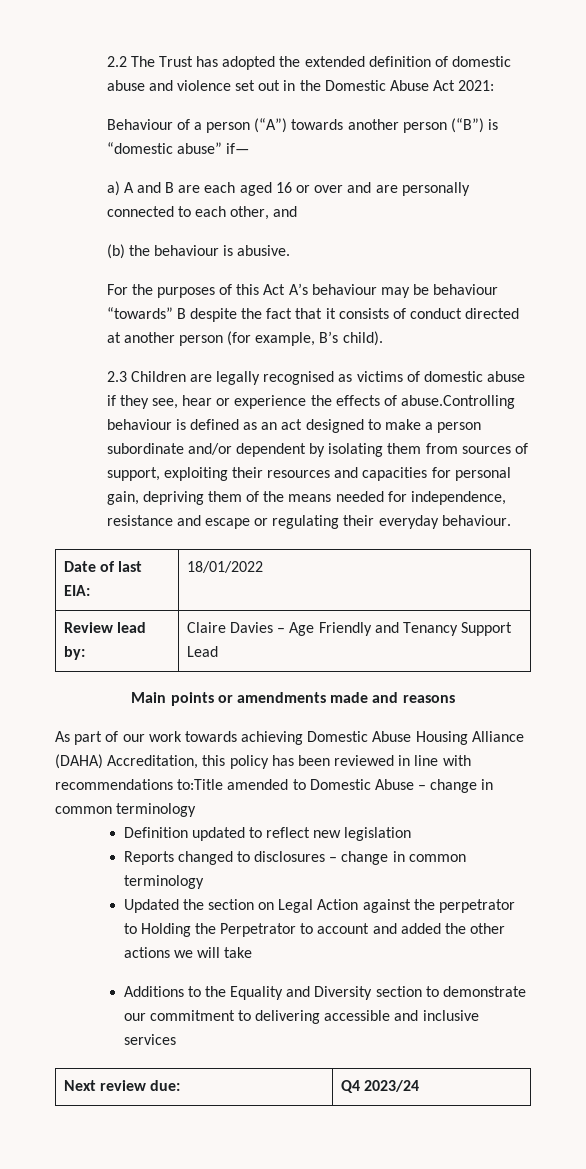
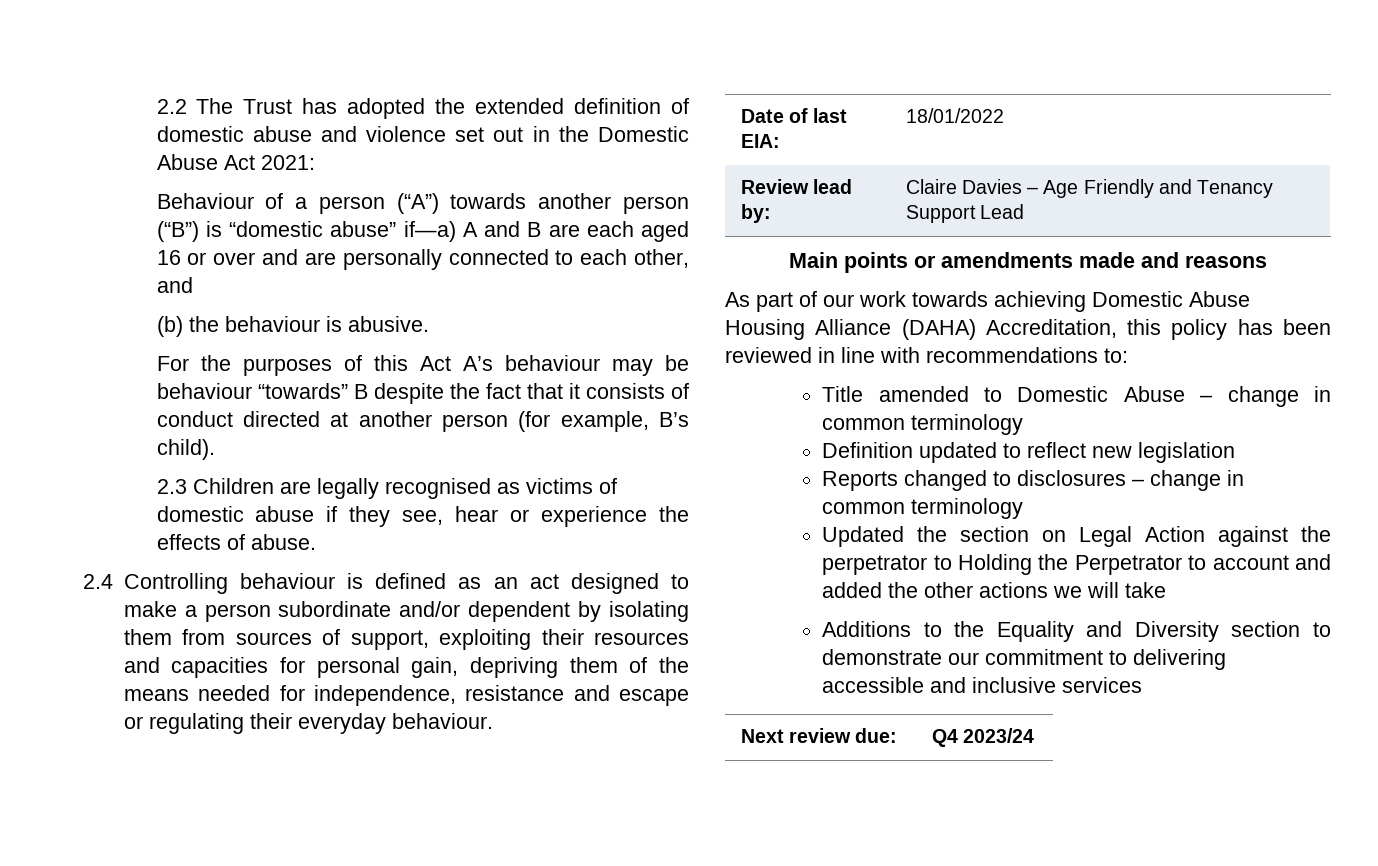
- Behaviour of a person (“A”) towards another person (“B”) is “domestic abuse” if—
- a) A and B are each aged 16 or over and are personally connected to each other, and
+ Behaviour of a person (“A”) towards another person (“B”) is “domestic abuse” if—a) A and B are each aged 16 or over and are personally connected to each other, and
- 2.3 Children are legally recognised as victims of domestic abuse if they see, hear or experience the effects of abuse.Controlling behaviour is defined as an act designed to make a person subordinate and/or dependent by isolating them from sources of support, exploiting their resources and capacities for personal gain, depriving them of the means needed for independence, resistance and escape or regulating their everyday behaviour.
+ 2.3 Children are legally recognised as victims of domestic abuse if they see, hear or experience the effects of abuse.
+ 2.4 Controlling behaviour is defined as an act designed to make a person subordinate and/or dependent by isolating them from sources of support, exploiting their resources and capacities for personal gain, depriving them of the means needed for independence, resistance and escape or regulating their everyday behaviour.
- As part of our work towards achieving Domestic Abuse Housing Alliance (DAHA) Accreditation, this policy has been reviewed in line with recommendations to:Title amended to Domestic Abuse – change in common terminology
+ As part of our work towards achieving Domestic Abuse Housing Alliance (DAHA) Accreditation, this policy has been reviewed in line with recommendations to:
+ Title amended to Domestic Abuse – change in common terminology

